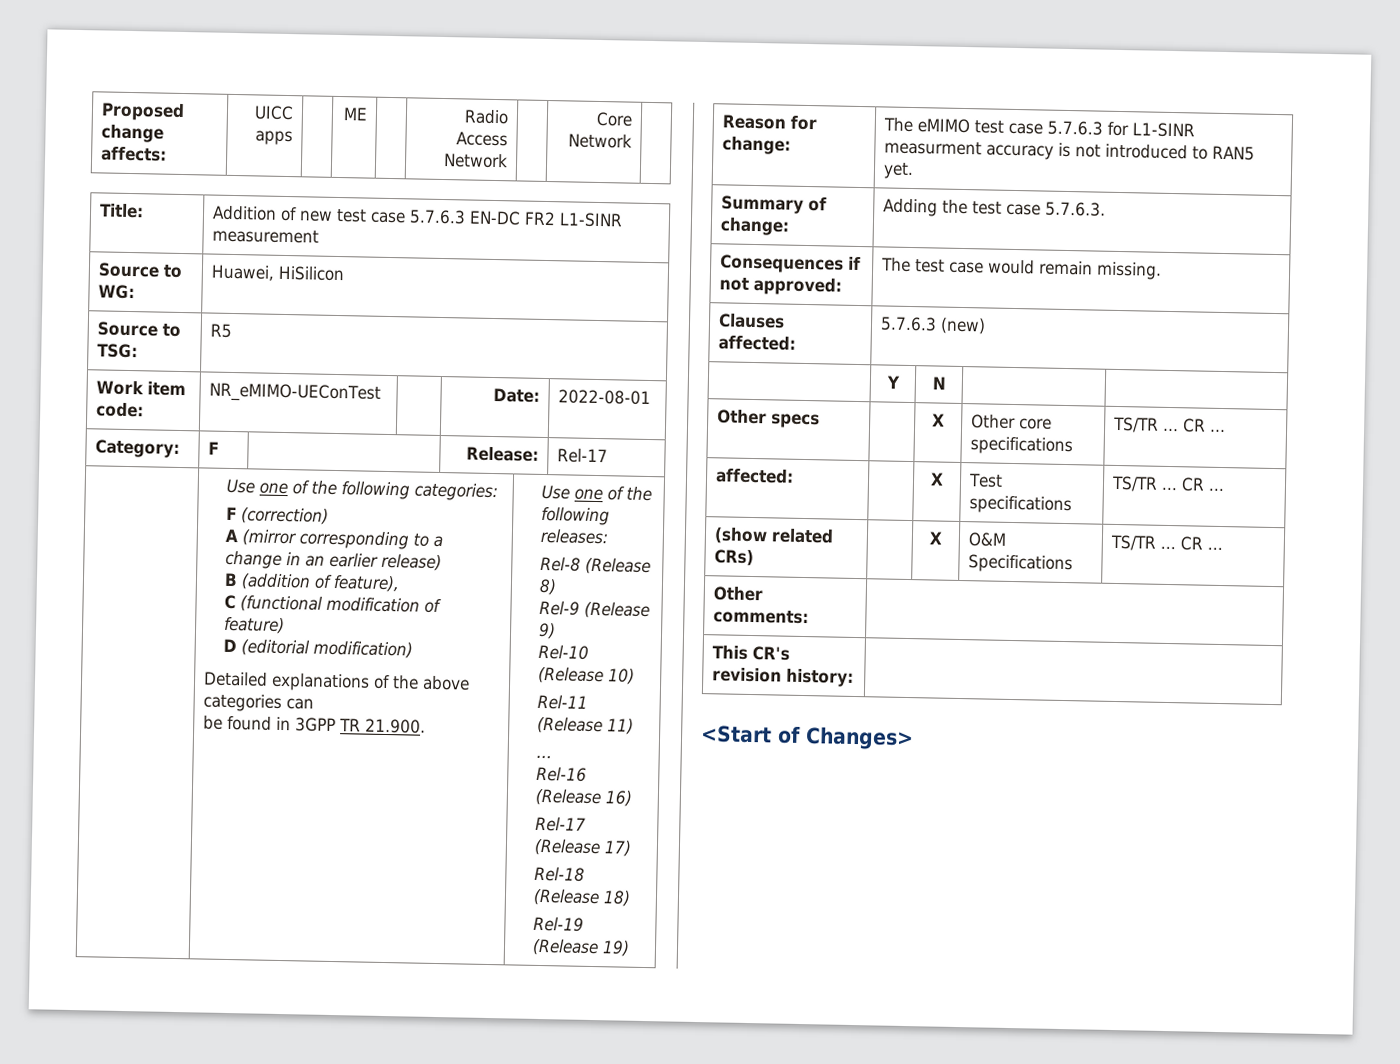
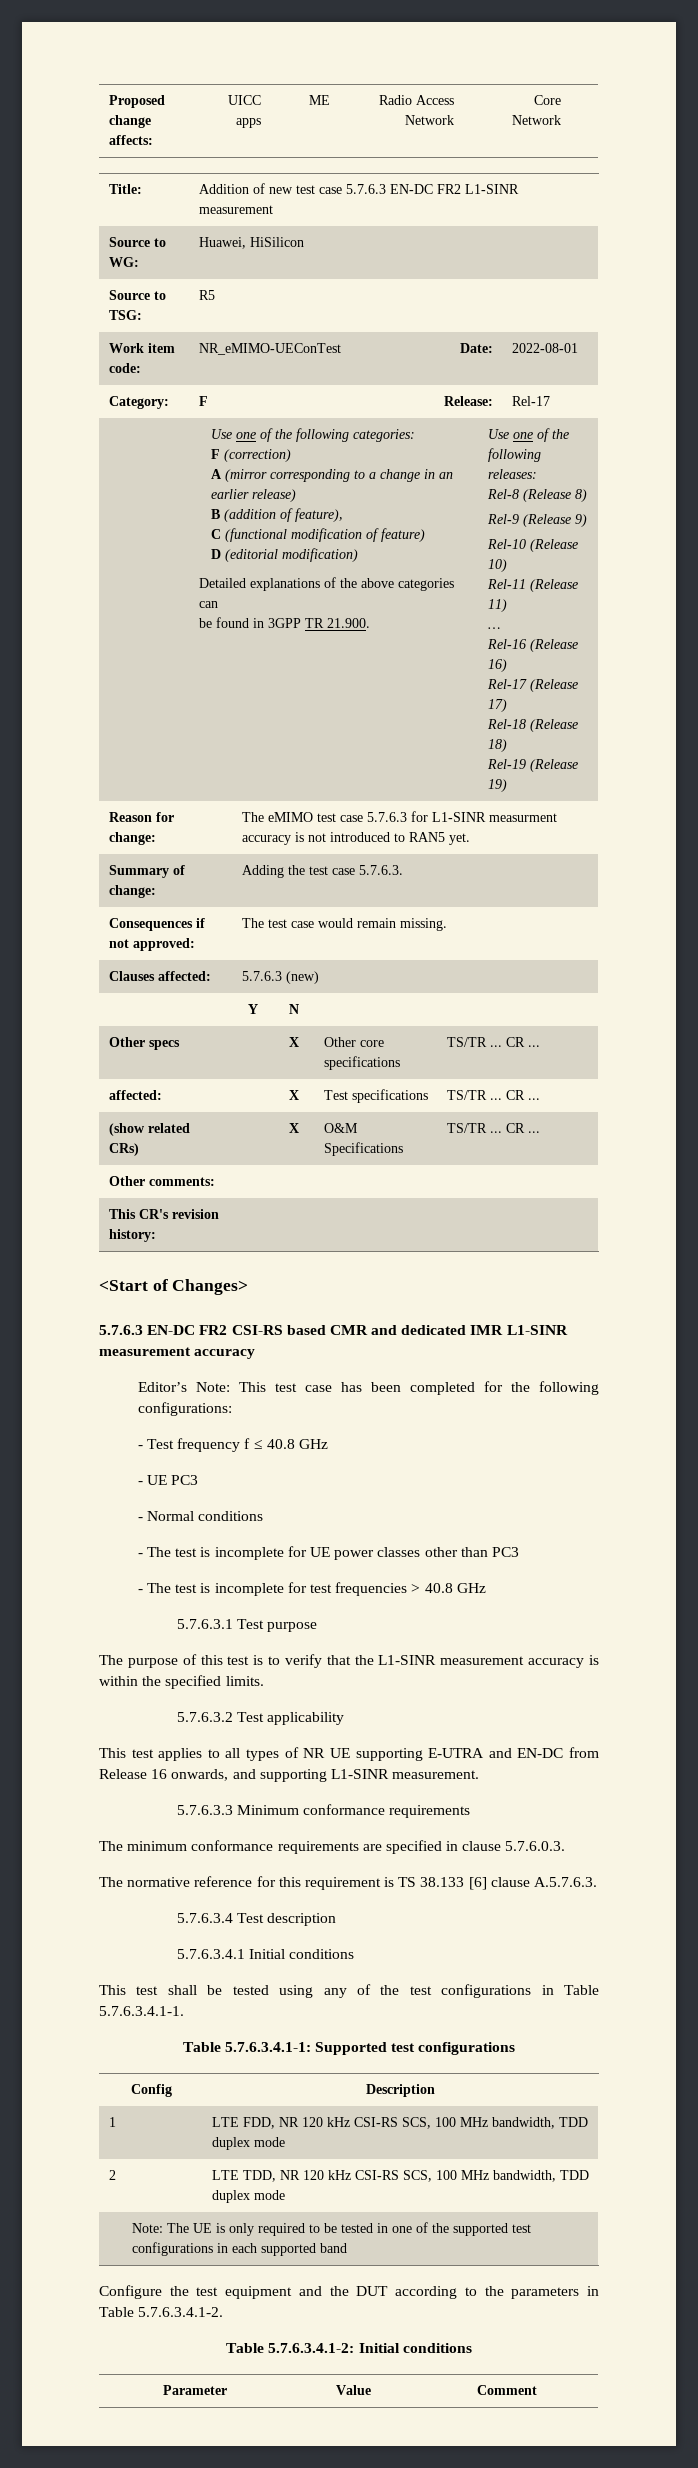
+ 5.7.6.3 EN-DC FR2 CSI-RS based CMR and dedicated IMR L1-SINR measurement accuracy
+ Editor’s Note: This test case has been completed for the following configurations:
+ - Test frequency f ≤ 40.8 GHz
+ - UE PC3
+ - Normal conditions
+ - The test is incomplete for UE power classes other than PC3
+ - The test is incomplete for test frequencies > 40.8 GHz
+ 5.7.6.3.1 Test purpose
+ The purpose of this test is to verify that the L1-SINR measurement accuracy is within the specified limits.
+ 5.7.6.3.2 Test applicability
+ This test applies to all types of NR UE supporting E-UTRA and EN-DC from Release 16 onwards, and supporting L1-SINR measurement.
+ 5.7.6.3.3 Minimum conformance requirements
+ The minimum conformance requirements are specified in clause 5.7.6.0.3.
+ The normative reference for this requirement is TS 38.133 [6] clause A.5.7.6.3.
+ 5.7.6.3.4 Test description
+ 5.7.6.3.4.1 Initial conditions
+ This test shall be tested using any of the test configurations in Table 5.7.6.3.4.1-1.
+ Table 5.7.6.3.4.1-1: Supported test configurations
+ Config | Description
+ 1 | LTE FDD, NR 120 kHz CSI-RS SCS, 100 MHz bandwidth, TDD duplex mode
+ 2 | LTE TDD, NR 120 kHz CSI-RS SCS, 100 MHz bandwidth, TDD duplex mode
+ Note: The UE is only required to be tested in one of the supported test configurations in each supported band
+ Configure the test equipment and the DUT according to the parameters in Table 5.7.6.3.4.1-2.
+ Table 5.7.6.3.4.1-2: Initial conditions
+ Parameter | Value | Comment

